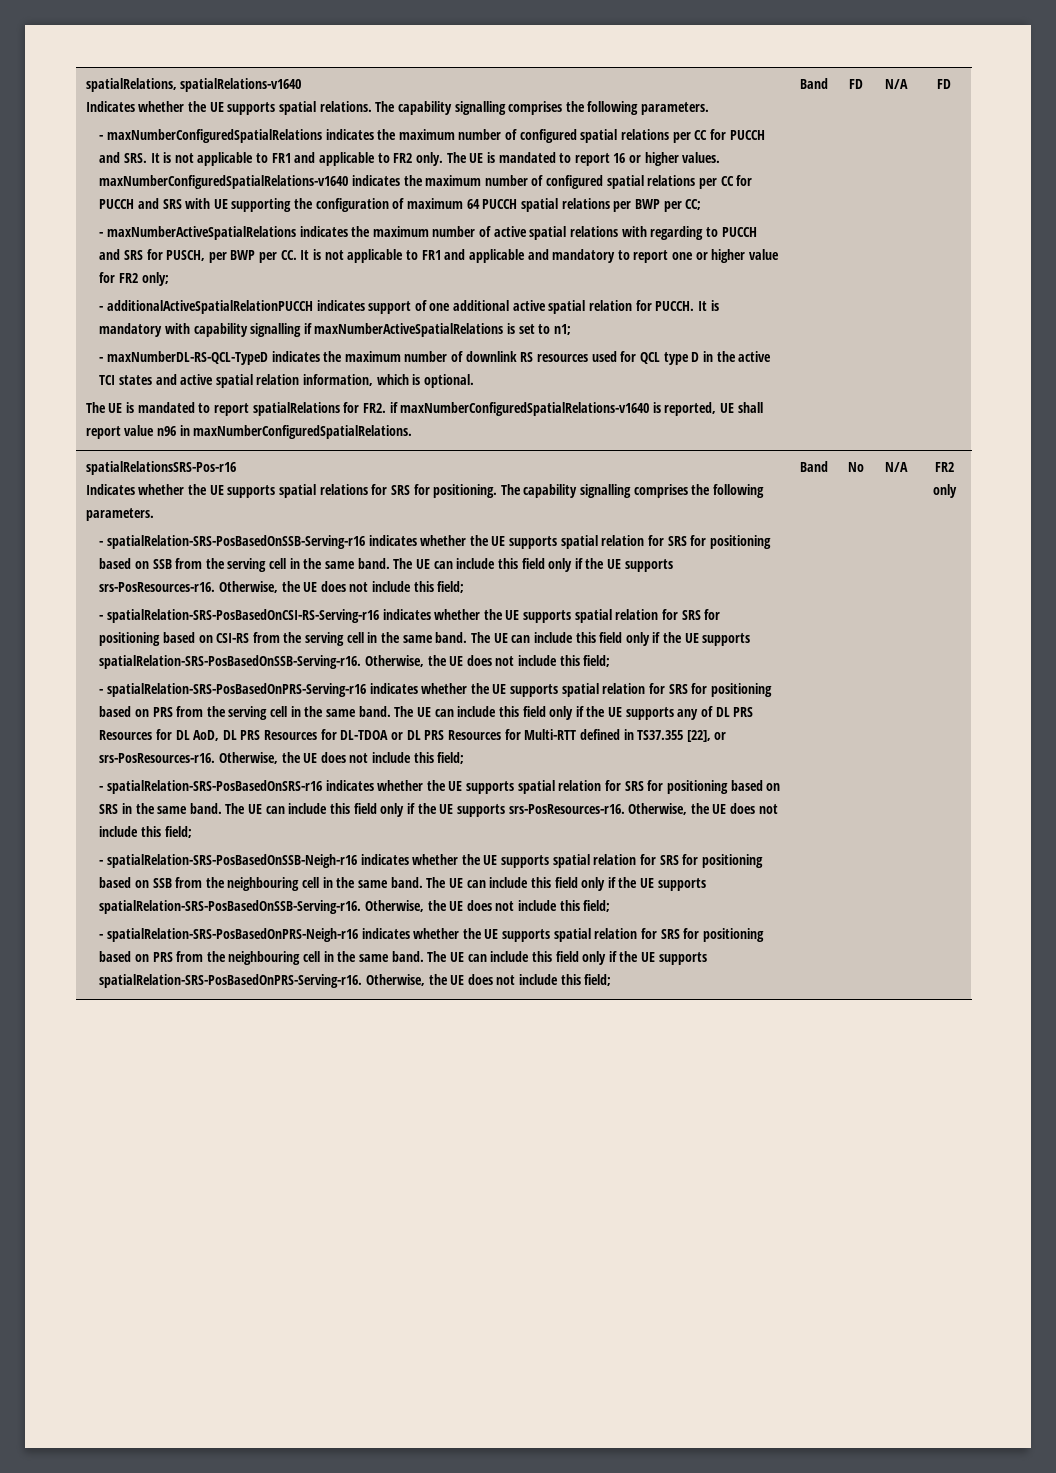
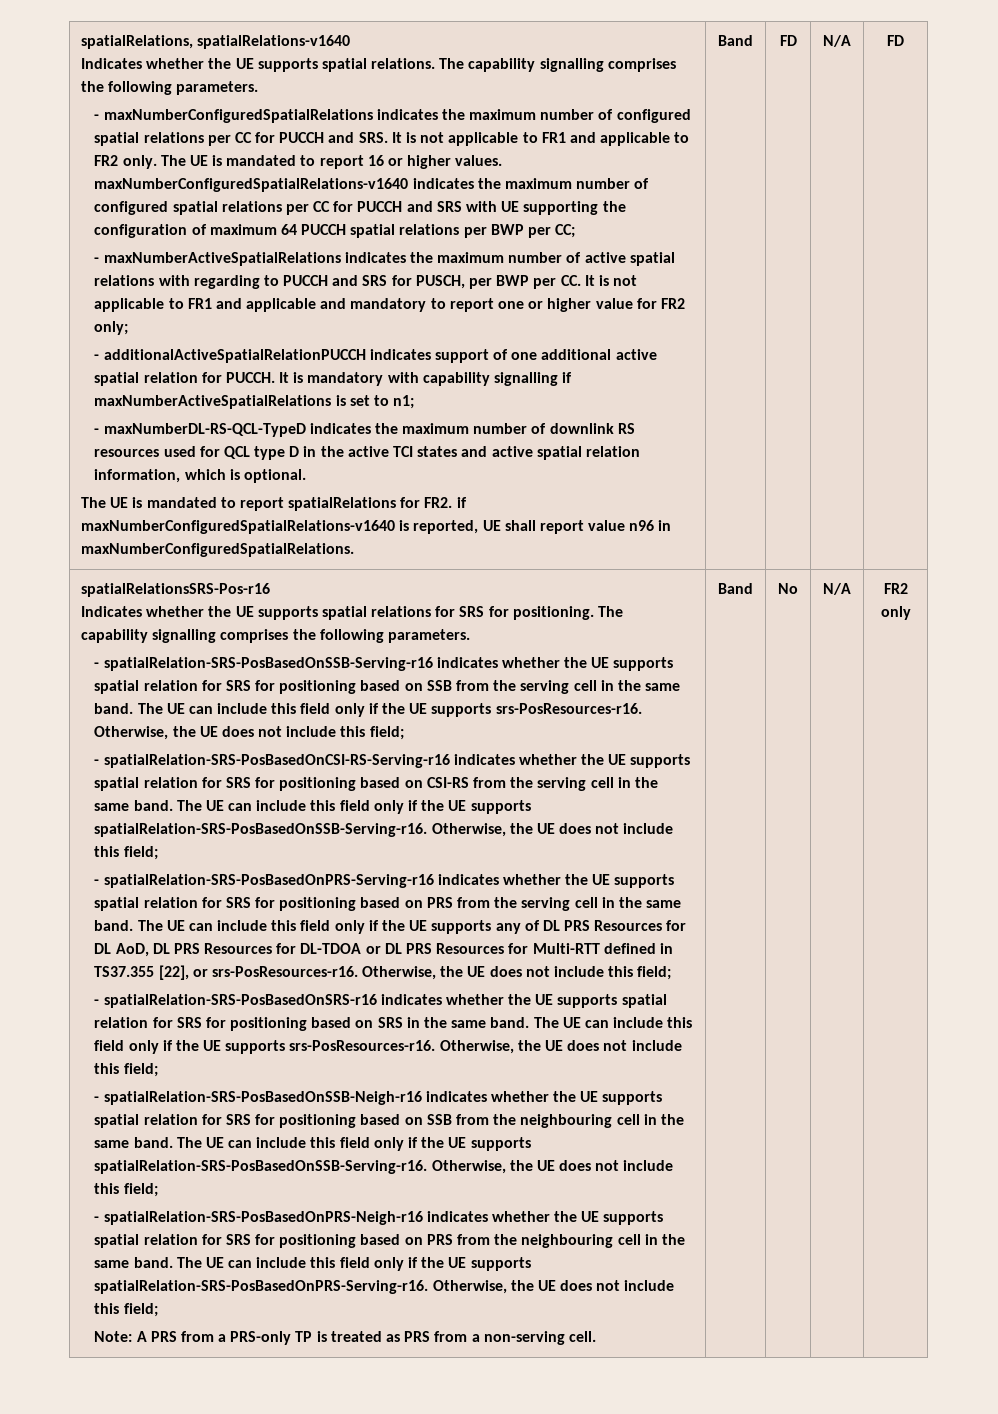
+ Note: A PRS from a PRS-only TP is treated as PRS from a non-serving cell.

